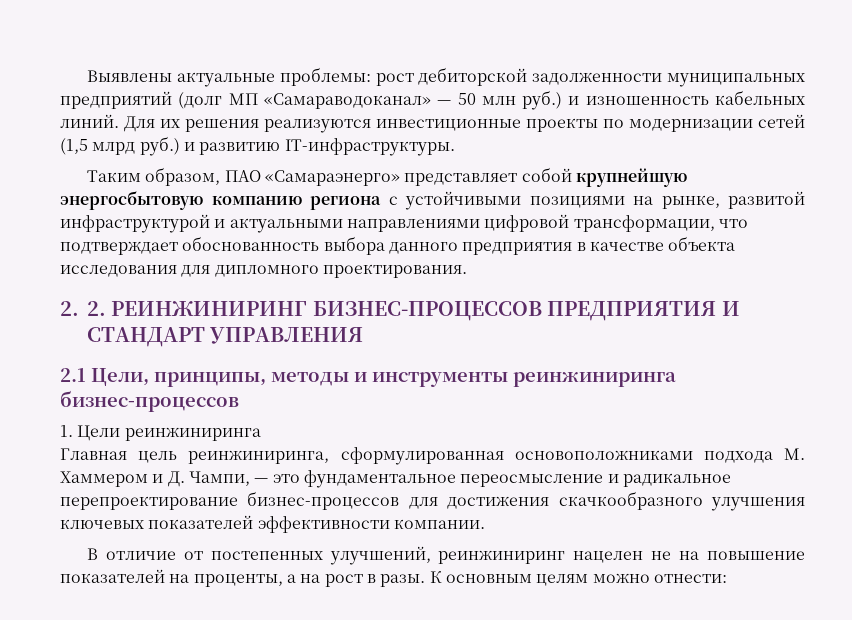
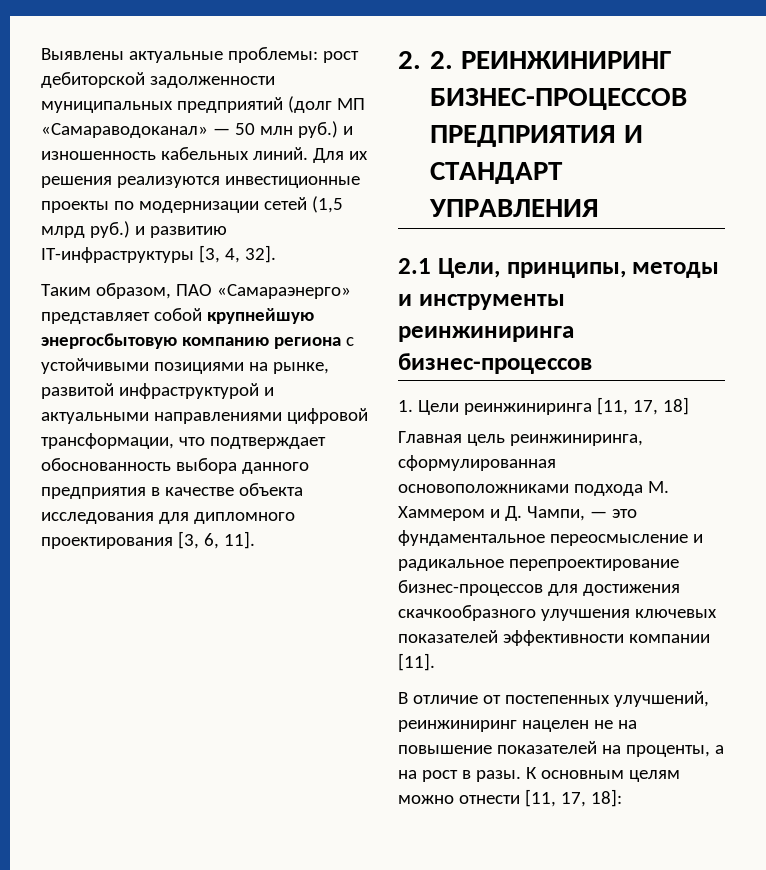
- Для их решения реализуются инвестиционные проекты по модернизации сетей (1,5 млрд руб.) и развитию IT-инфраструктуры.
+ Для их решения реализуются инвестиционные проекты по модернизации сетей (1,5 млрд руб.) и развитию IT-инфраструктуры [3, 4, 32].
- Таким образом, ПАО «Самараэнерго» представляет собой крупнейшую энергосбытовую компанию региона с устойчивыми позициями на рынке, развитой инфраструктурой и актуальными направлениями цифровой трансформации, что подтверждает обоснованность выбора данного предприятия в качестве объекта исследования для дипломного проектирования.
+ Таким образом, ПАО «Самараэнерго» представляет собой крупнейшую энергосбытовую компанию региона с устойчивыми позициями на рынке, развитой инфраструктурой и актуальными направлениями цифровой трансформации, что подтверждает обоснованность выбора данного предприятия в качестве объекта исследования для дипломного проектирования [3, 6, 11].
- 1. Цели реинжиниринга
+ 1. Цели реинжиниринга [11, 17, 18]
- Главная цель реинжиниринга, сформулированная основоположниками подхода М. Хаммером и Д. Чампи, — это фундаментальное переосмысление и радикальное перепроектирование бизнес-процессов для достижения скачкообразного улучшения ключевых показателей эффективности компании.
+ Главная цель реинжиниринга, сформулированная основоположниками подхода М. Хаммером и Д. Чампи, — это фундаментальное переосмысление и радикальное перепроектирование бизнес-процессов для достижения скачкообразного улучшения ключевых показателей эффективности компании [11].
- К основным целям можно отнести:
+ К основным целям можно отнести [11, 17, 18]:

